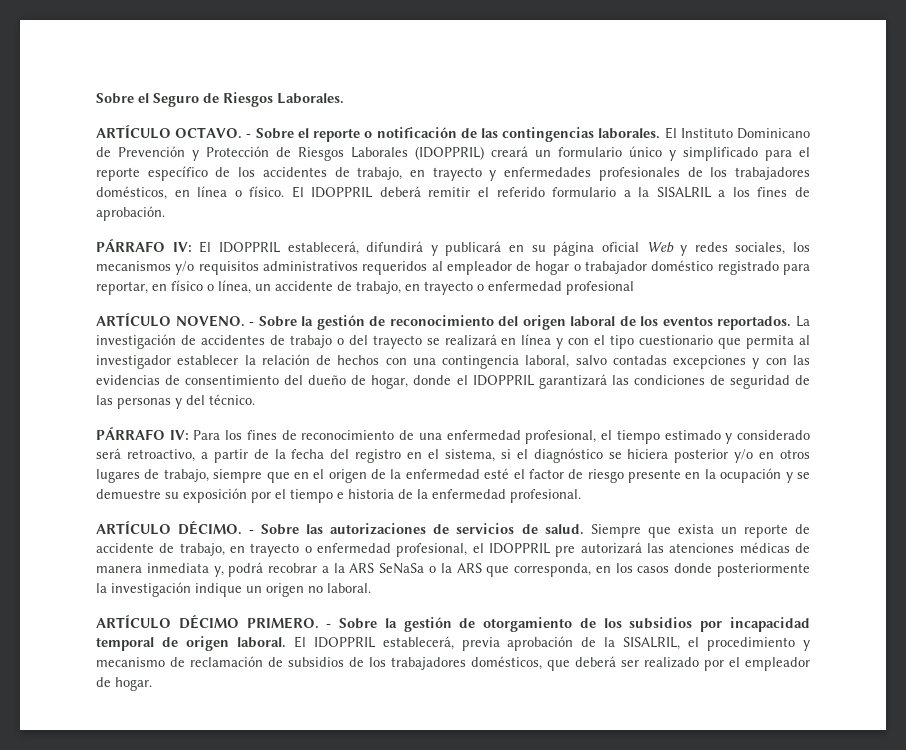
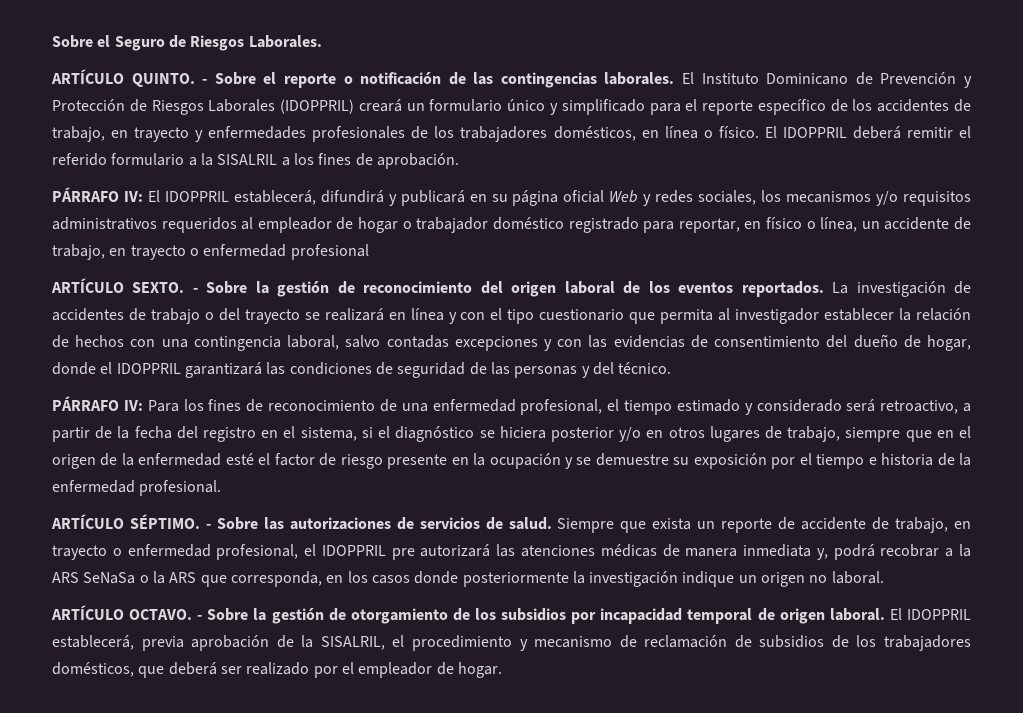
- ARTÍCULO OCTAVO.
+ ARTÍCULO QUINTO.
- ARTÍCULO NOVENO.
+ ARTÍCULO SEXTO.
- ARTÍCULO DÉCIMO.
+ ARTÍCULO SÉPTIMO.
- ARTÍCULO DÉCIMO PRIMERO.
+ ARTÍCULO OCTAVO.

